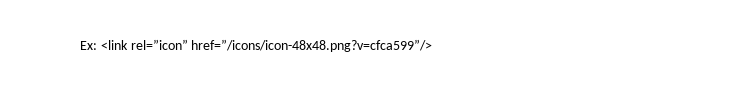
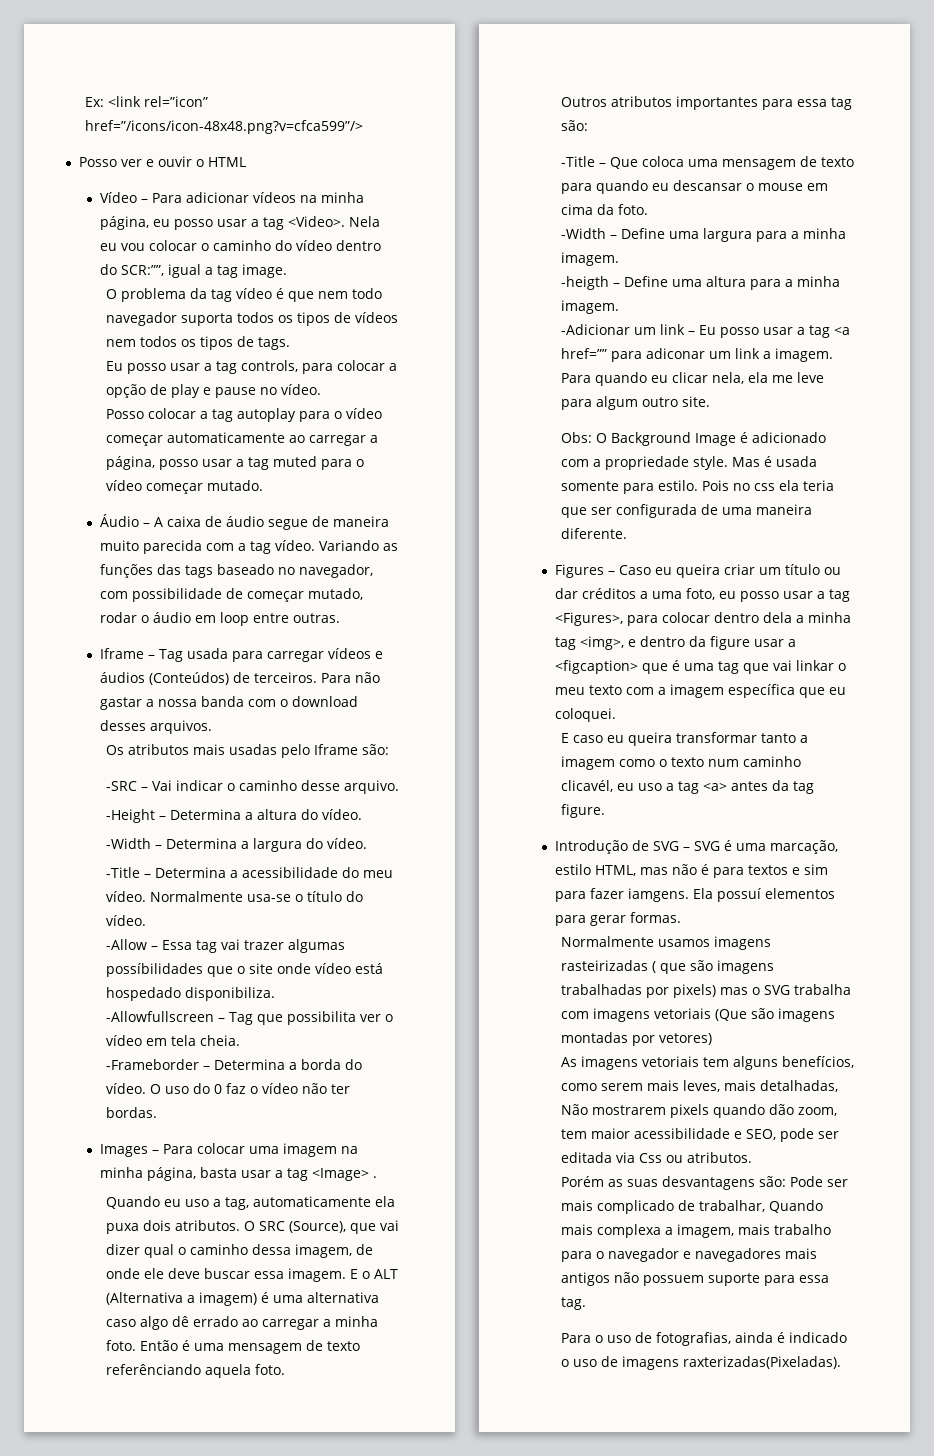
+ Posso ver e ouvir o HTML
+ Vídeo – Para adicionar vídeos na minha página, eu posso usar a tag <Video>. Nela eu vou colocar o caminho do vídeo dentro do SCR:””, igual a tag image.
+ O problema da tag vídeo é que nem todo navegador suporta todos os tipos de vídeos nem todos os tipos de tags.
+ Eu posso usar a tag controls, para colocar a opção de play e pause no vídeo.
+ Posso colocar a tag autoplay para o vídeo começar automaticamente ao carregar a página, posso usar a tag muted para o vídeo começar mutado.
+ Áudio – A caixa de áudio segue de maneira muito parecida com a tag vídeo. Variando as funções das tags baseado no navegador, com possibilidade de começar mutado, rodar o áudio em loop entre outras.
+ Iframe – Tag usada para carregar vídeos e áudios (Conteúdos) de terceiros. Para não gastar a nossa banda com o download desses arquivos.
+ Os atributos mais usadas pelo Iframe são:
+ -SRC – Vai indicar o caminho desse arquivo.
+ -Height – Determina a altura do vídeo.
+ -Width – Determina a largura do vídeo.
+ -Title – Determina a acessibilidade do meu vídeo. Normalmente usa-se o título do vídeo.
+ -Allow – Essa tag vai trazer algumas possíbilidades que o site onde vídeo está hospedado disponibiliza.
+ -Allowfullscreen – Tag que possibilita ver o vídeo em tela cheia.
+ -Frameborder – Determina a borda do vídeo. O uso do 0 faz o vídeo não ter bordas.
+ Images – Para colocar uma imagem na minha página, basta usar a tag <Image> .
+ Quando eu uso a tag, automaticamente ela puxa dois atributos. O SRC (Source), que vai dizer qual o caminho dessa imagem, de onde ele deve buscar essa imagem. E o ALT (Alternativa a imagem) é uma alternativa caso algo dê errado ao carregar a minha foto. Então é uma mensagem de texto referênciando aquela foto.
+ Outros atributos importantes para essa tag são:
+ -Title – Que coloca uma mensagem de texto para quando eu descansar o mouse em cima da foto.
+ -Width – Define uma largura para a minha imagem.
+ -heigth – Define uma altura para a minha imagem.
+ -Adicionar um link – Eu posso usar a tag <a href=”” para adiconar um link a imagem. Para quando eu clicar nela, ela me leve para algum outro site.
+ Obs: O Background Image é adicionado com a propriedade style. Mas é usada somente para estilo. Pois no css ela teria que ser configurada de uma maneira diferente.
+ Figures – Caso eu queira criar um título ou dar créditos a uma foto, eu posso usar a tag <Figures>, para colocar dentro dela a minha tag <img>, e dentro da figure usar a <figcaption> que é uma tag que vai linkar o meu texto com a imagem específica que eu coloquei.
+ E caso eu queira transformar tanto a imagem como o texto num caminho clicavél, eu uso a tag <a> antes da tag figure.
+ Introdução de SVG – SVG é uma marcação, estilo HTML, mas não é para textos e sim para fazer iamgens. Ela possuí elementos para gerar formas.
+ Normalmente usamos imagens rasteirizadas ( que são imagens trabalhadas por pixels) mas o SVG trabalha com imagens vetoriais (Que são imagens montadas por vetores)
+ As imagens vetoriais tem alguns benefícios, como serem mais leves, mais detalhadas, Não mostrarem pixels quando dão zoom, tem maior acessibilidade e SEO, pode ser editada via Css ou atributos.
+ Porém as suas desvantagens são: Pode ser mais complicado de trabalhar, Quando mais complexa a imagem, mais trabalho para o navegador e navegadores mais antigos não possuem suporte para essa tag.
+ Para o uso de fotografias, ainda é indicado o uso de imagens raxterizadas(Pixeladas).

